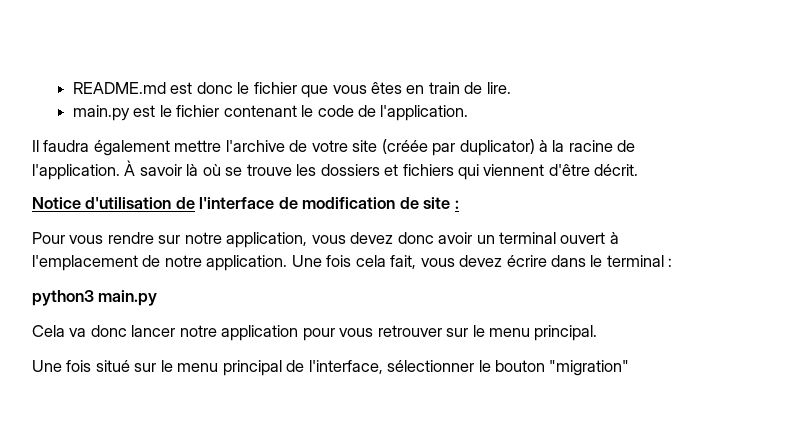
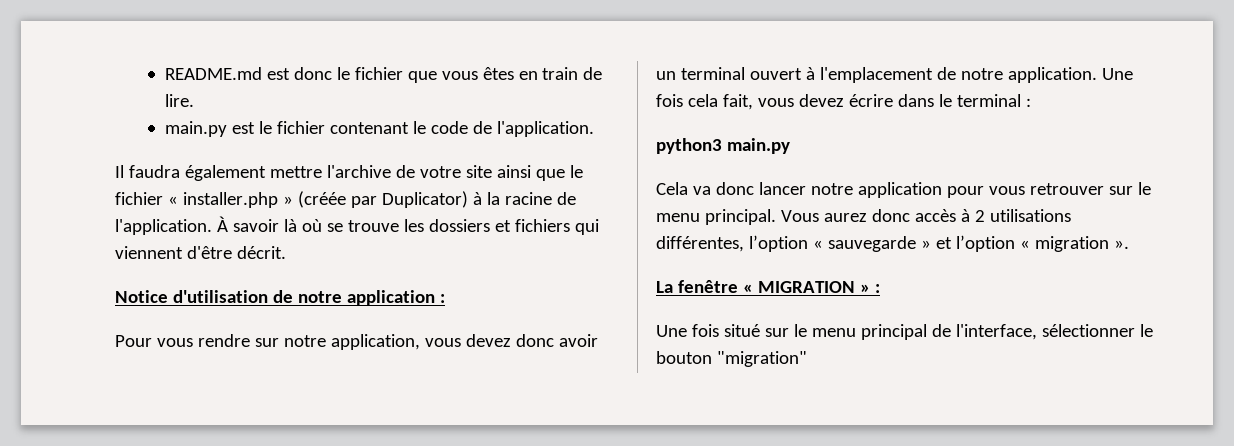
- Il faudra également mettre l'archive de votre site (créée par duplicator) à la racine de l'application.
+ Il faudra également mettre l'archive de votre site ainsi que le fichier « installer.php » (créée par Duplicator) à la racine de l'application.
- Notice d'utilisation de l'interface de modification de site :
+ Notice d'utilisation de notre application :
+ Vous aurez donc accès à 2 utilisations différentes, l’option « sauvegarde » et l’option « migration ».
+ La fenêtre « MIGRATION » :

